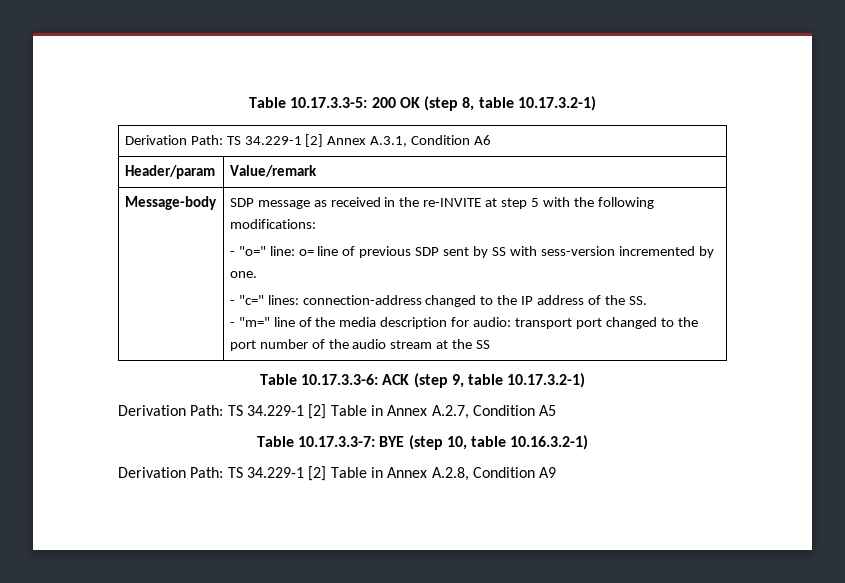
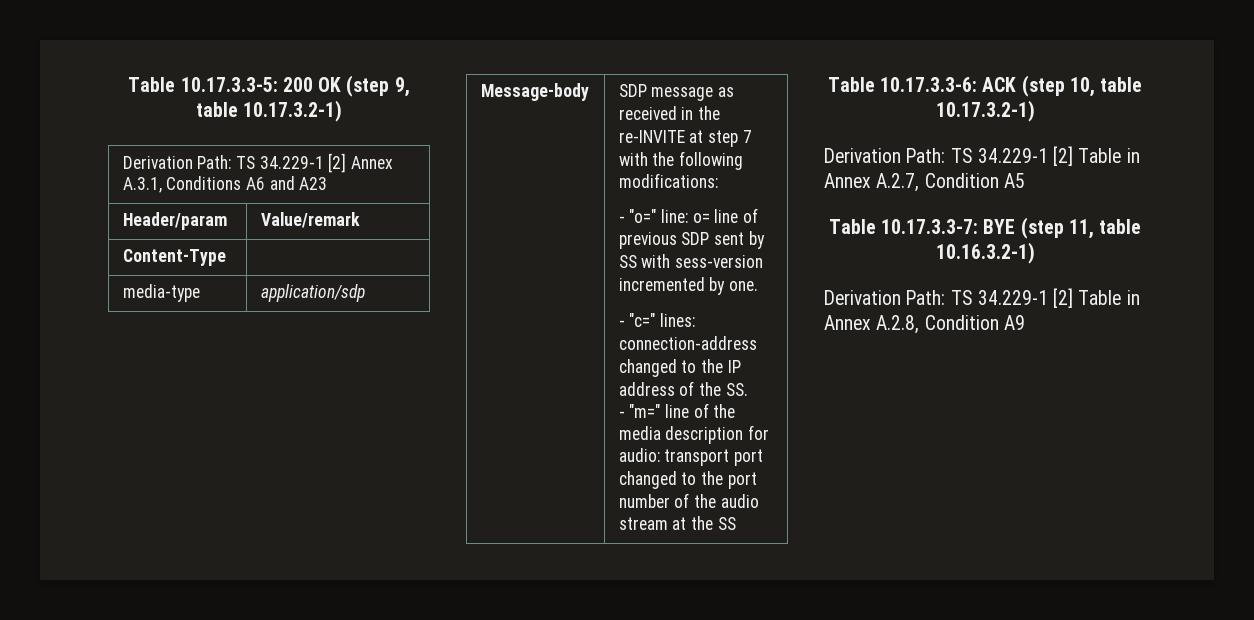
- Table 10.17.3.3-5: 200 OK (step 8, table 10.17.3.2-1)
+ Table 10.17.3.3-5: 200 OK (step 9, table 10.17.3.2-1)
- Derivation Path: TS 34.229-1 [2] Annex A.3.1, Condition A6
+ Derivation Path: TS 34.229-1 [2] Annex A.3.1, Conditions A6 and A23
+ Content-Type |
+ media-type | application/sdp
- SDP message as received in the re-INVITE at step 5 with the following modifications:
+ SDP message as received in the re-INVITE at step 7 with the following modifications:
- Table 10.17.3.3-6: ACK (step 9, table 10.17.3.2-1)
+ Table 10.17.3.3-6: ACK (step 10, table 10.17.3.2-1)
- Table 10.17.3.3-7: BYE (step 10, table 10.16.3.2-1)
+ Table 10.17.3.3-7: BYE (step 11, table 10.16.3.2-1)

